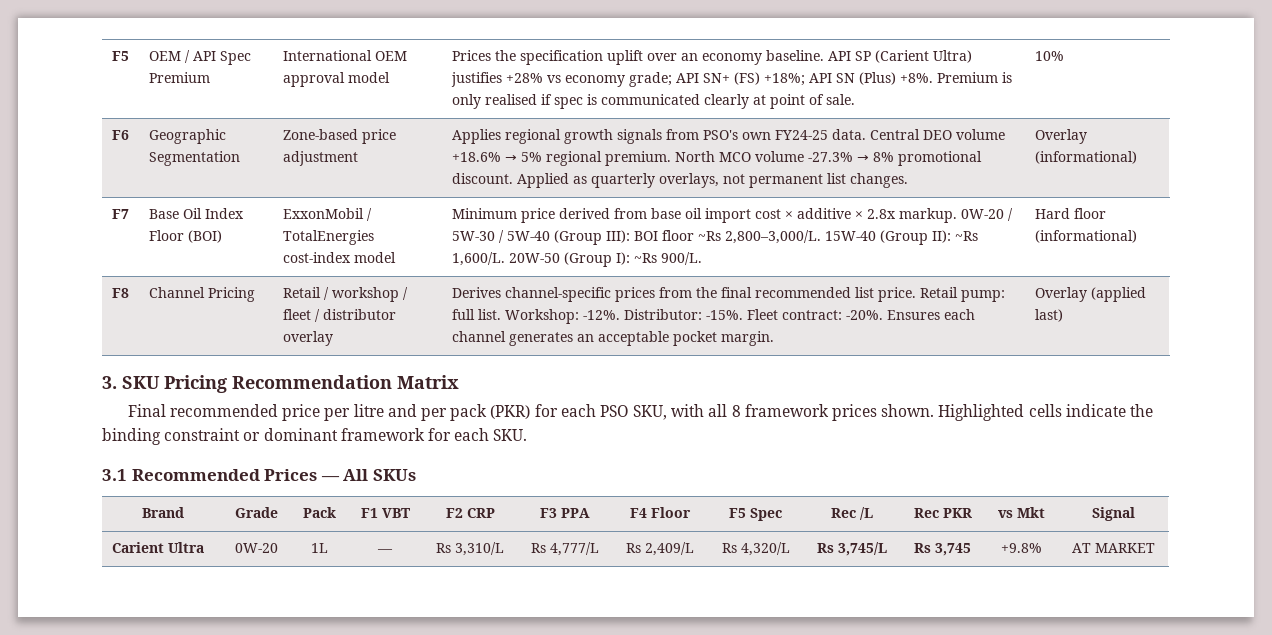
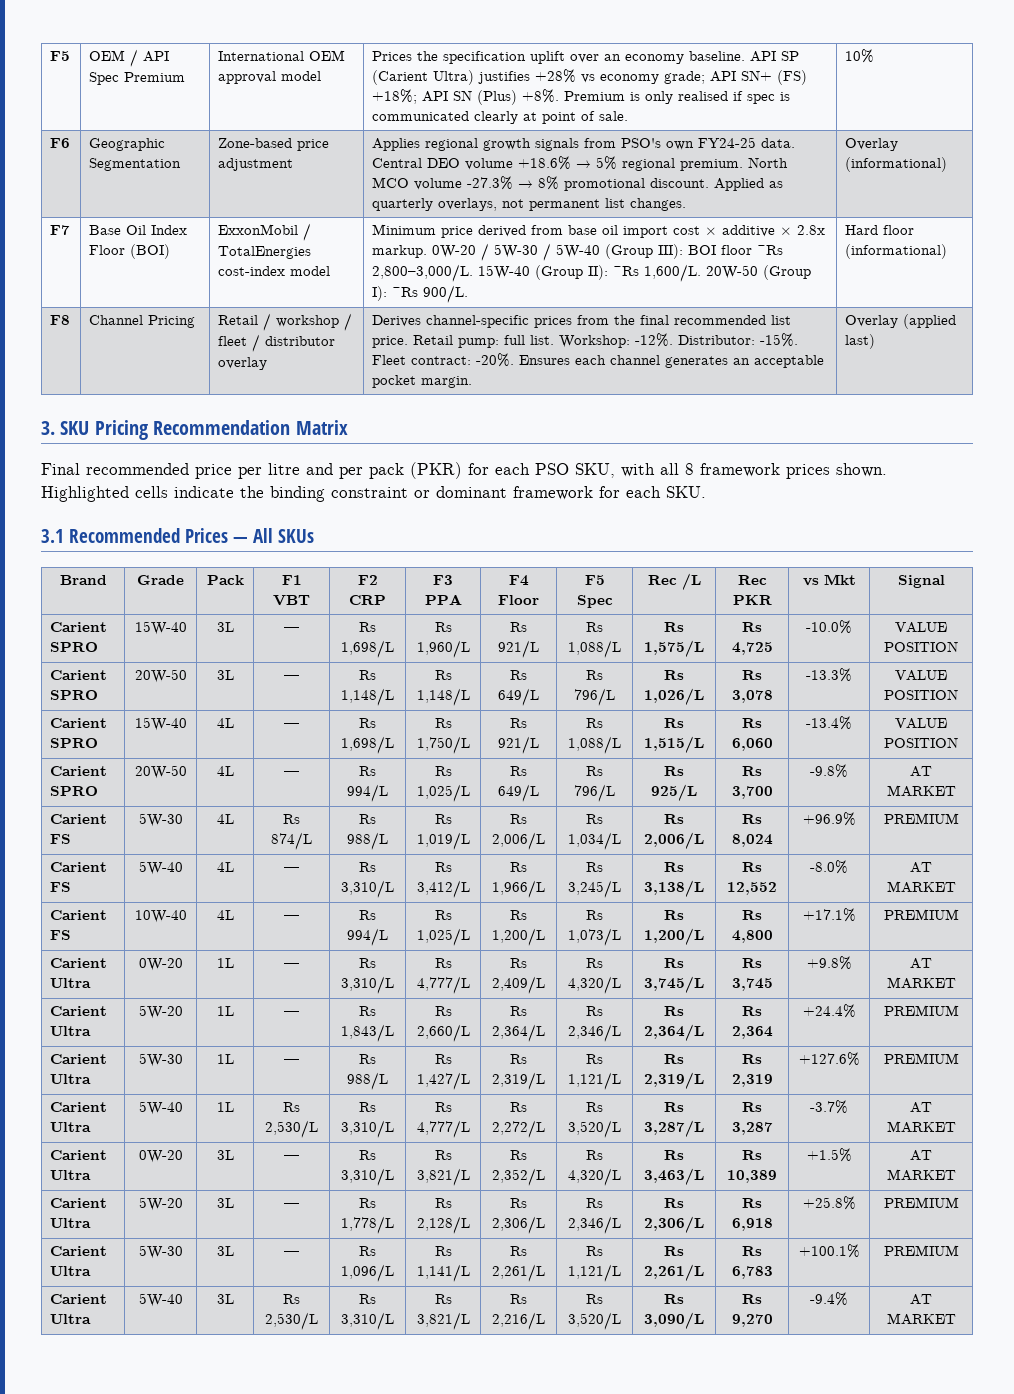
+ Carient SPRO | 15W-40 | 3L | — | Rs 1,698/L | Rs 1,960/L | Rs 921/L | Rs 1,088/L | Rs 1,575/L | Rs 4,725 | -10.0% | VALUE POSITION
+ Carient SPRO | 20W-50 | 3L | — | Rs 1,148/L | Rs 1,148/L | Rs 649/L | Rs 796/L | Rs 1,026/L | Rs 3,078 | -13.3% | VALUE POSITION
+ Carient SPRO | 15W-40 | 4L | — | Rs 1,698/L | Rs 1,750/L | Rs 921/L | Rs 1,088/L | Rs 1,515/L | Rs 6,060 | -13.4% | VALUE POSITION
+ Carient SPRO | 20W-50 | 4L | — | Rs 994/L | Rs 1,025/L | Rs 649/L | Rs 796/L | Rs 925/L | Rs 3,700 | -9.8% | AT MARKET
+ Carient FS | 5W-30 | 4L | Rs 874/L | Rs 988/L | Rs 1,019/L | Rs 2,006/L | Rs 1,034/L | Rs 2,006/L | Rs 8,024 | +96.9% | PREMIUM
+ Carient FS | 5W-40 | 4L | — | Rs 3,310/L | Rs 3,412/L | Rs 1,966/L | Rs 3,245/L | Rs 3,138/L | Rs 12,552 | -8.0% | AT MARKET
+ Carient FS | 10W-40 | 4L | — | Rs 994/L | Rs 1,025/L | Rs 1,200/L | Rs 1,073/L | Rs 1,200/L | Rs 4,800 | +17.1% | PREMIUM
+ Carient Ultra | 5W-20 | 1L | — | Rs 1,843/L | Rs 2,660/L | Rs 2,364/L | Rs 2,346/L | Rs 2,364/L | Rs 2,364 | +24.4% | PREMIUM
+ Carient Ultra | 5W-30 | 1L | — | Rs 988/L | Rs 1,427/L | Rs 2,319/L | Rs 1,121/L | Rs 2,319/L | Rs 2,319 | +127.6% | PREMIUM
+ Carient Ultra | 5W-40 | 1L | Rs 2,530/L | Rs 3,310/L | Rs 4,777/L | Rs 2,272/L | Rs 3,520/L | Rs 3,287/L | Rs 3,287 | -3.7% | AT MARKET
+ Carient Ultra | 0W-20 | 3L | — | Rs 3,310/L | Rs 3,821/L | Rs 2,352/L | Rs 4,320/L | Rs 3,463/L | Rs 10,389 | +1.5% | AT MARKET
+ Carient Ultra | 5W-20 | 3L | — | Rs 1,778/L | Rs 2,128/L | Rs 2,306/L | Rs 2,346/L | Rs 2,306/L | Rs 6,918 | +25.8% | PREMIUM
+ Carient Ultra | 5W-30 | 3L | — | Rs 1,096/L | Rs 1,141/L | Rs 2,261/L | Rs 1,121/L | Rs 2,261/L | Rs 6,783 | +100.1% | PREMIUM
+ Carient Ultra | 5W-40 | 3L | Rs 2,530/L | Rs 3,310/L | Rs 3,821/L | Rs 2,216/L | Rs 3,520/L | Rs 3,090/L | Rs 9,270 | -9.4% | AT MARKET

